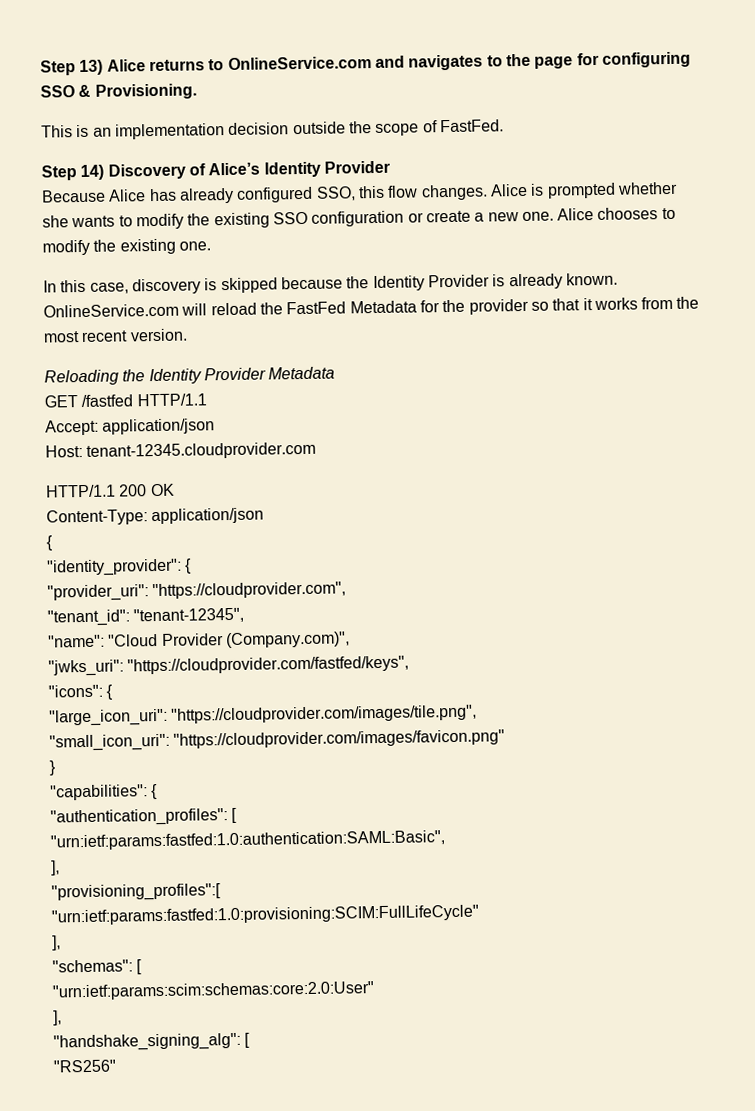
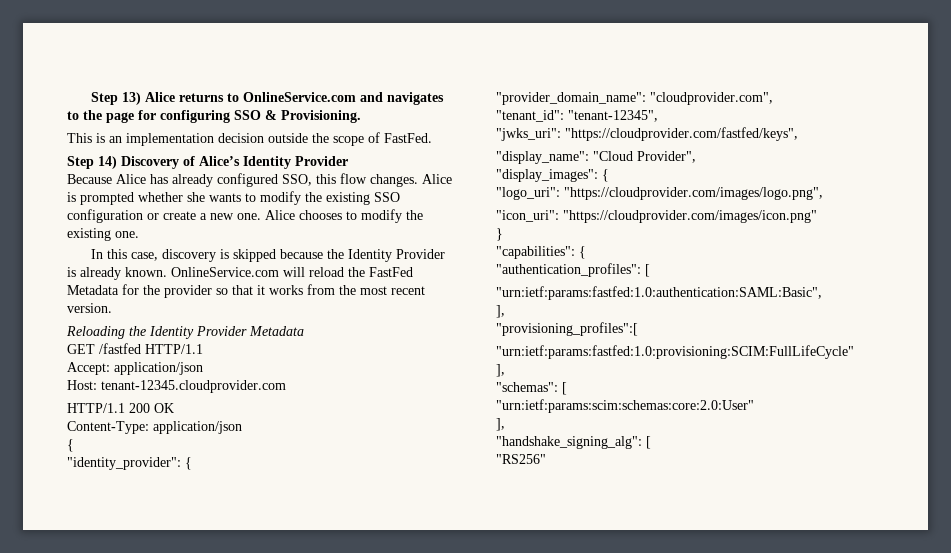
- "provider_uri": "https://cloudprovider.com",
+ "provider_domain_name": "cloudprovider.com",
- "name": "Cloud Provider (Company.com)",
  "jwks_uri": "https://cloudprovider.com/fastfed/keys",
- "icons": {
- "large_icon_uri": "https://cloudprovider.com/images/tile.png",
- "small_icon_uri": "https://cloudprovider.com/images/favicon.png"
+ "display_name": "Cloud Provider",
+ "display_images": {
+ "logo_uri": "https://cloudprovider.com/images/logo.png",
+ "icon_uri": "https://cloudprovider.com/images/icon.png"

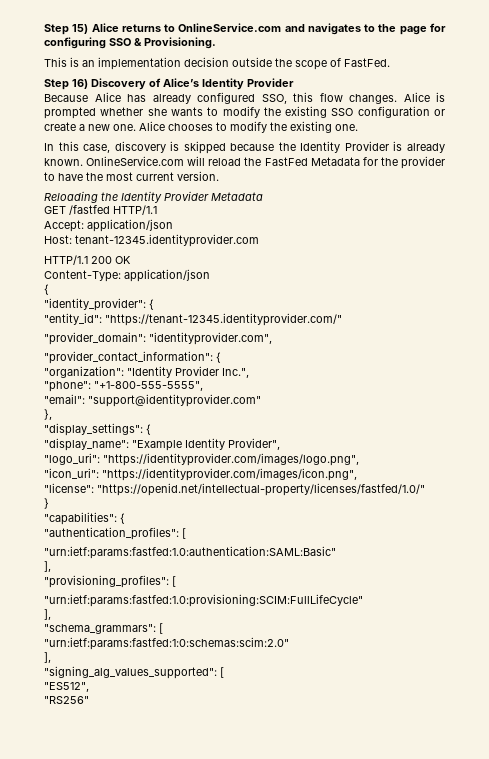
- Step 13) Alice returns to OnlineService.com and navigates to the page for configuring SSO & Provisioning.
+ Step 15) Alice returns to OnlineService.com and navigates to the page for configuring SSO & Provisioning.
- Step 14) Discovery of Alice’s Identity Provider
+ Step 16) Discovery of Alice’s Identity Provider
- OnlineService.com will reload the FastFed Metadata for the provider so that it works from the most recent version.
+ OnlineService.com will reload the FastFed Metadata for the provider to have the most current version.
- Host: tenant-12345.cloudprovider.com
+ Host: tenant-12345.identityprovider.com
- "provider_domain_name": "cloudprovider.com",
- "tenant_id": "tenant-12345",
- "jwks_uri": "https://cloudprovider.com/fastfed/keys",
+ "entity_id": "https://tenant-12345.identityprovider.com/"
+ "provider_domain": "identityprovider.com",
+ "provider_contact_information": {
+ "organization": "Identity Provider Inc.",
+ "phone": "+1-800-555-5555",
+ "email": "support@identityprovider.com"
+ },
+ "display_settings": {
- "display_name": "Cloud Provider",
+ "display_name": "Example Identity Provider",
- "display_images": {
- "logo_uri": "https://cloudprovider.com/images/logo.png",
+ "logo_uri": "https://identityprovider.com/images/logo.png",
- "icon_uri": "https://cloudprovider.com/images/icon.png"
+ "icon_uri": "https://identityprovider.com/images/icon.png",
+ "license": "https://openid.net/intellectual-property/licenses/fastfed/1.0/"
- "urn:ietf:params:fastfed:1.0:authentication:SAML:Basic",
+ "urn:ietf:params:fastfed:1.0:authentication:SAML:Basic"
  ],
- "provisioning_profiles":[
+ "provisioning_profiles": [
- "schemas": [
- "urn:ietf:params:scim:schemas:core:2.0:User"
+ "schema_grammars": [
+ "urn:ietf:params:fastfed:1:0:schemas:scim:2.0"
  ],
- "handshake_signing_alg": [
+ "signing_alg_values_supported": [
+ "ES512",

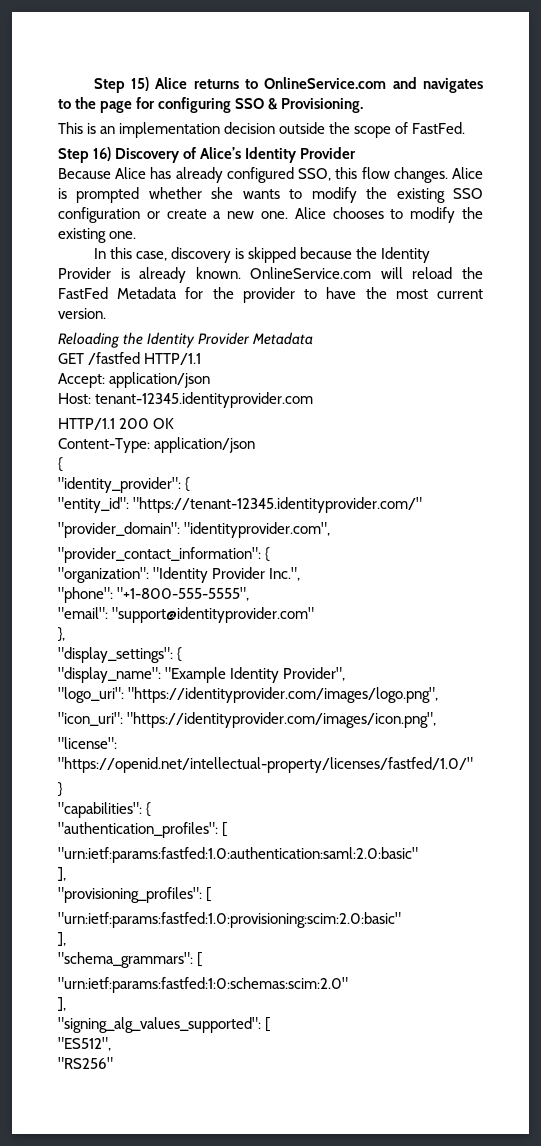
- "urn:ietf:params:fastfed:1.0:authentication:SAML:Basic"
+ "urn:ietf:params:fastfed:1.0:authentication:saml:2.0:basic"
- "urn:ietf:params:fastfed:1.0:provisioning:SCIM:FullLifeCycle"
+ "urn:ietf:params:fastfed:1.0:provisioning:scim:2.0:basic"

